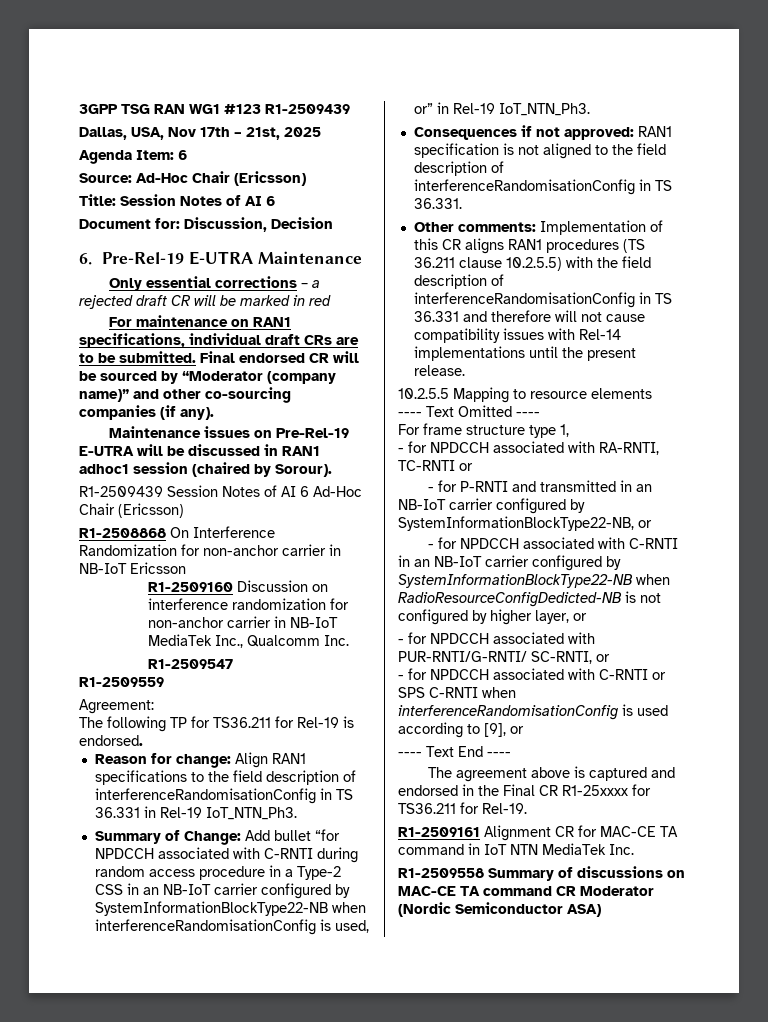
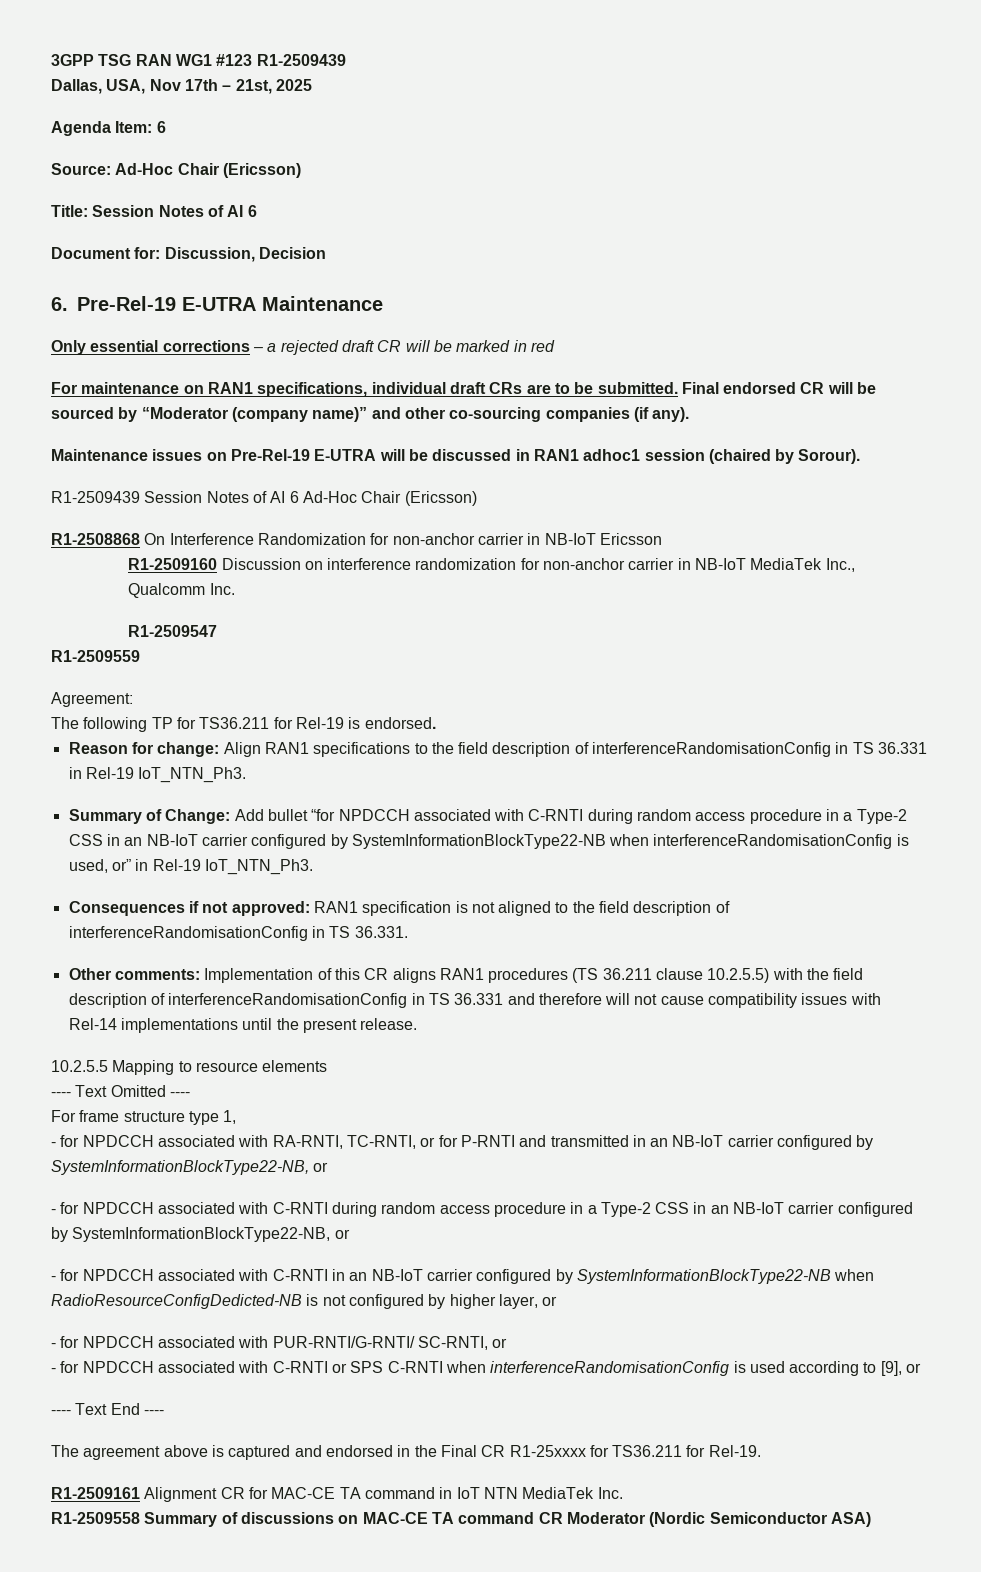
- - for NPDCCH associated with RA-RNTI, TC-RNTI or
- - for P-RNTI and transmitted in an NB-IoT carrier configured by SystemInformationBlockType22-NB, or
+ - for NPDCCH associated with RA-RNTI, TC-RNTI, or for P-RNTI and transmitted in an NB-IoT carrier configured by SystemInformationBlockType22-NB, or
+ - for NPDCCH associated with C-RNTI during random access procedure in a Type-2 CSS in an NB-IoT carrier configured by SystemInformationBlockType22-NB, or

